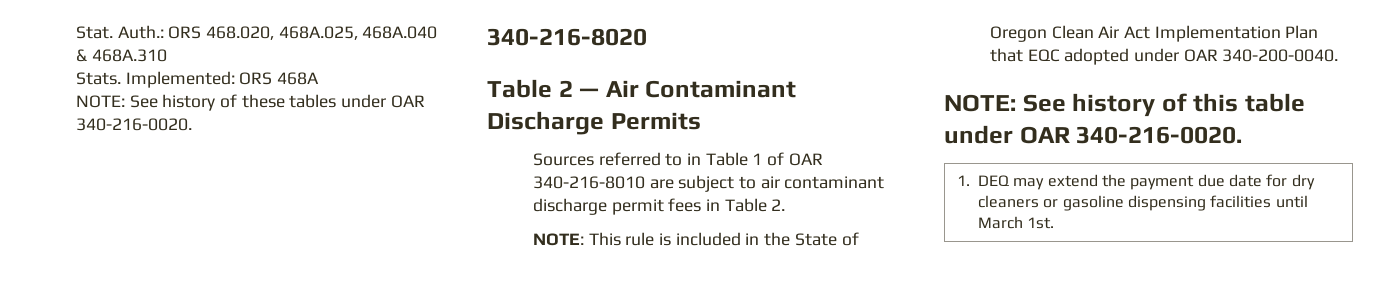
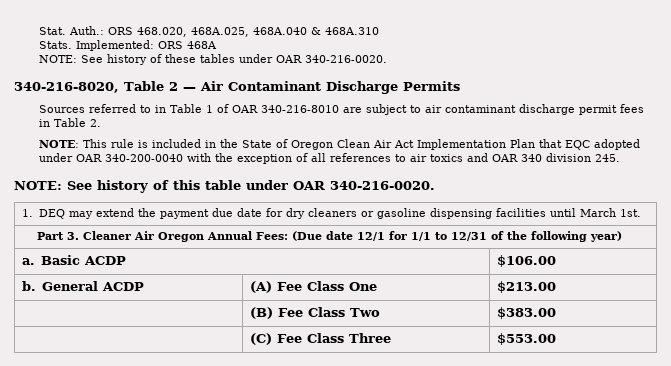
- 340-216-8020
- Table 2 — Air Contaminant Discharge Permits
+ 340-216-8020, Table 2 — Air Contaminant Discharge Permits
- NOTE: This rule is included in the State of Oregon Clean Air Act Implementation Plan that EQC adopted under OAR 340-200-0040.
+ NOTE: This rule is included in the State of Oregon Clean Air Act Implementation Plan that EQC adopted under OAR 340-200-0040 with the exception of all references to air toxics and OAR 340 division 245.
+ Part 3. Cleaner Air Oregon Annual Fees: (Due date 12/1 for 1/1 to 12/31 of the following year)
+ a. Basic ACDP | $106.00
+ b. General ACDP | (A) Fee Class One | $213.00
+ | (B) Fee Class Two | $383.00
+ | (C) Fee Class Three | $553.00

